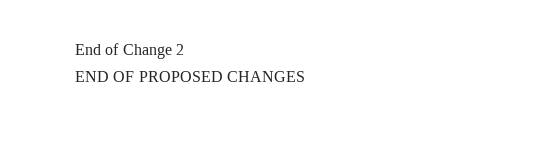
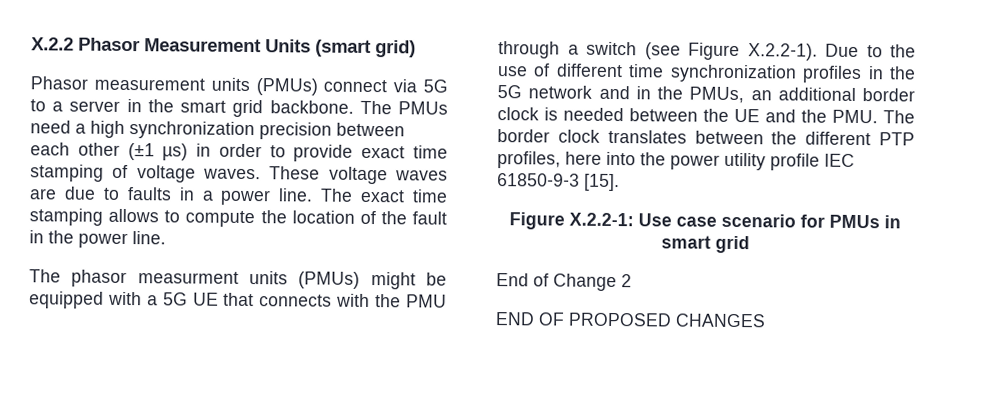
+ X.2.2 Phasor Measurement Units (smart grid)
+ Phasor measurement units (PMUs) connect via 5G to a server in the smart grid backbone. The PMUs need a high synchronization precision between each other (±1 µs) in order to provide exact time stamping of voltage waves. These voltage waves are due to faults in a power line. The exact time stamping allows to compute the location of the fault in the power line.
+ The phasor measurment units (PMUs) might be equipped with a 5G UE that connects with the PMU through a switch (see Figure X.2.2-1). Due to the use of different time synchronization profiles in the 5G network and in the PMUs, an additional border clock is needed between the UE and the PMU. The border clock translates between the different PTP profiles, here into the power utility profile IEC 61850-9-3 [15].
+ Figure X.2.2-1: Use case scenario for PMUs in smart grid

